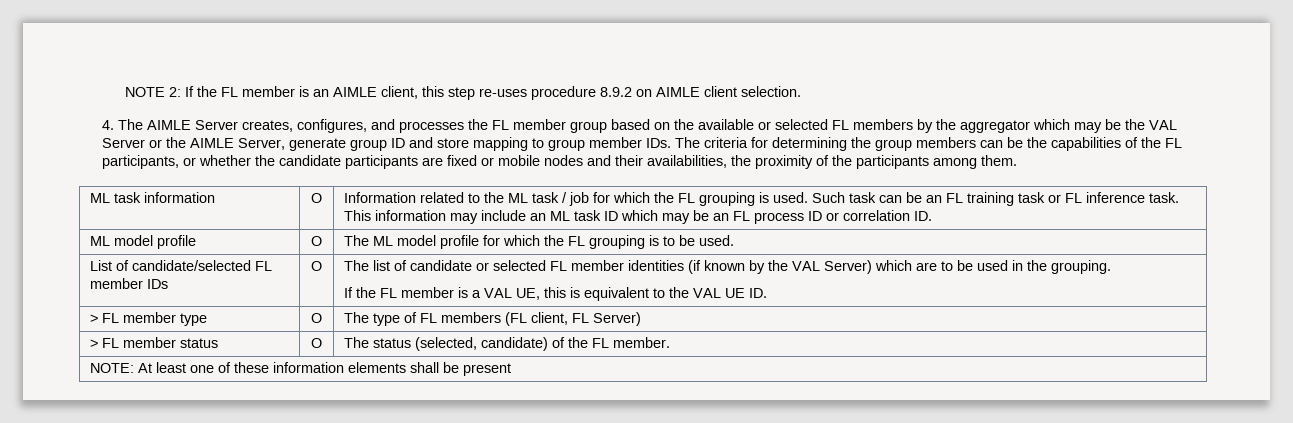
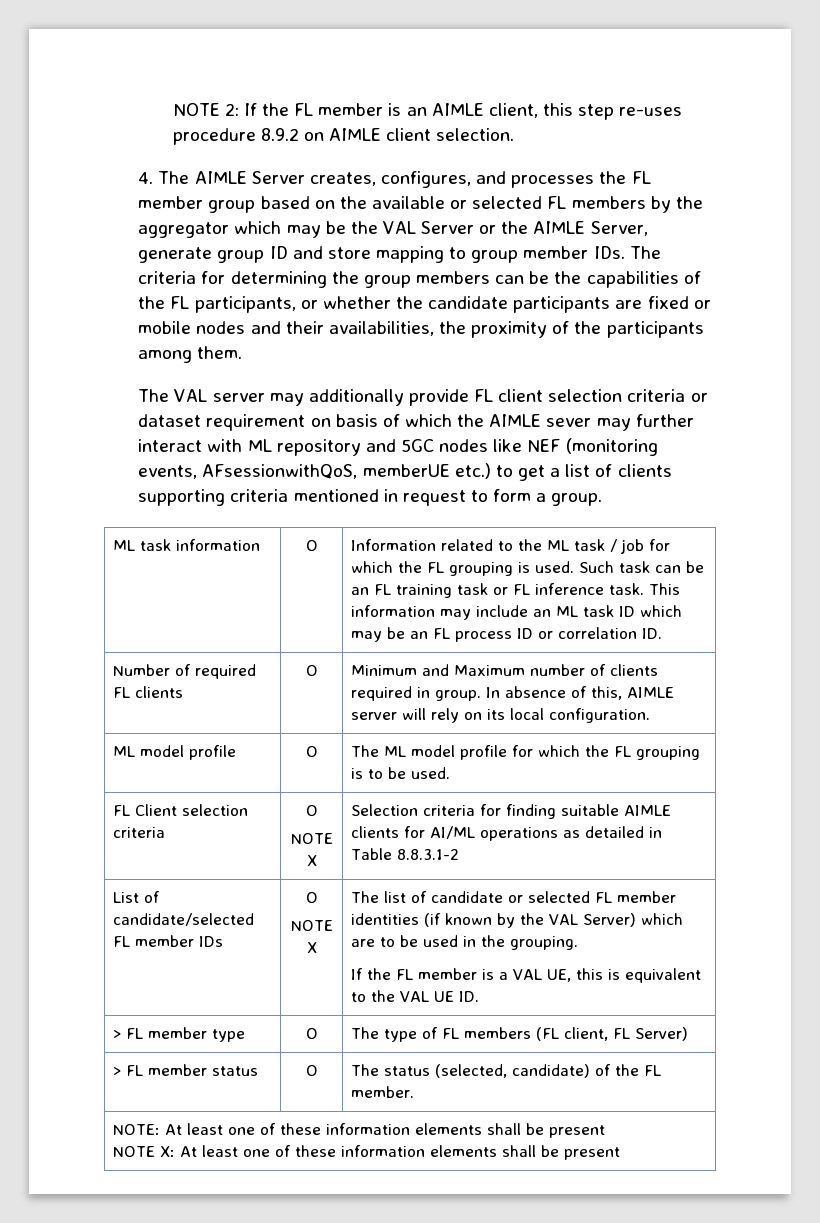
+ The VAL server may additionally provide FL client selection criteria or dataset requirement on basis of which the AIMLE sever may further interact with ML repository and 5GC nodes like NEF (monitoring events, AFsessionwithQoS, memberUE etc.) to get a list of clients supporting criteria mentioned in request to form a group.
+ Number of required FL clients | O | Minimum and Maximum number of clients required in group. In absence of this, AIMLE server will rely on its local configuration.
+ FL Client selection criteria | O
+ NOTE X | Selection criteria for finding suitable AIMLE clients for AI/ML operations as detailed in Table 8.8.3.1-2
  List of candidate/selected FL member IDs | O
+ NOTE X
  NOTE: At least one of these information elements shall be present
+ NOTE X: At least one of these information elements shall be present

